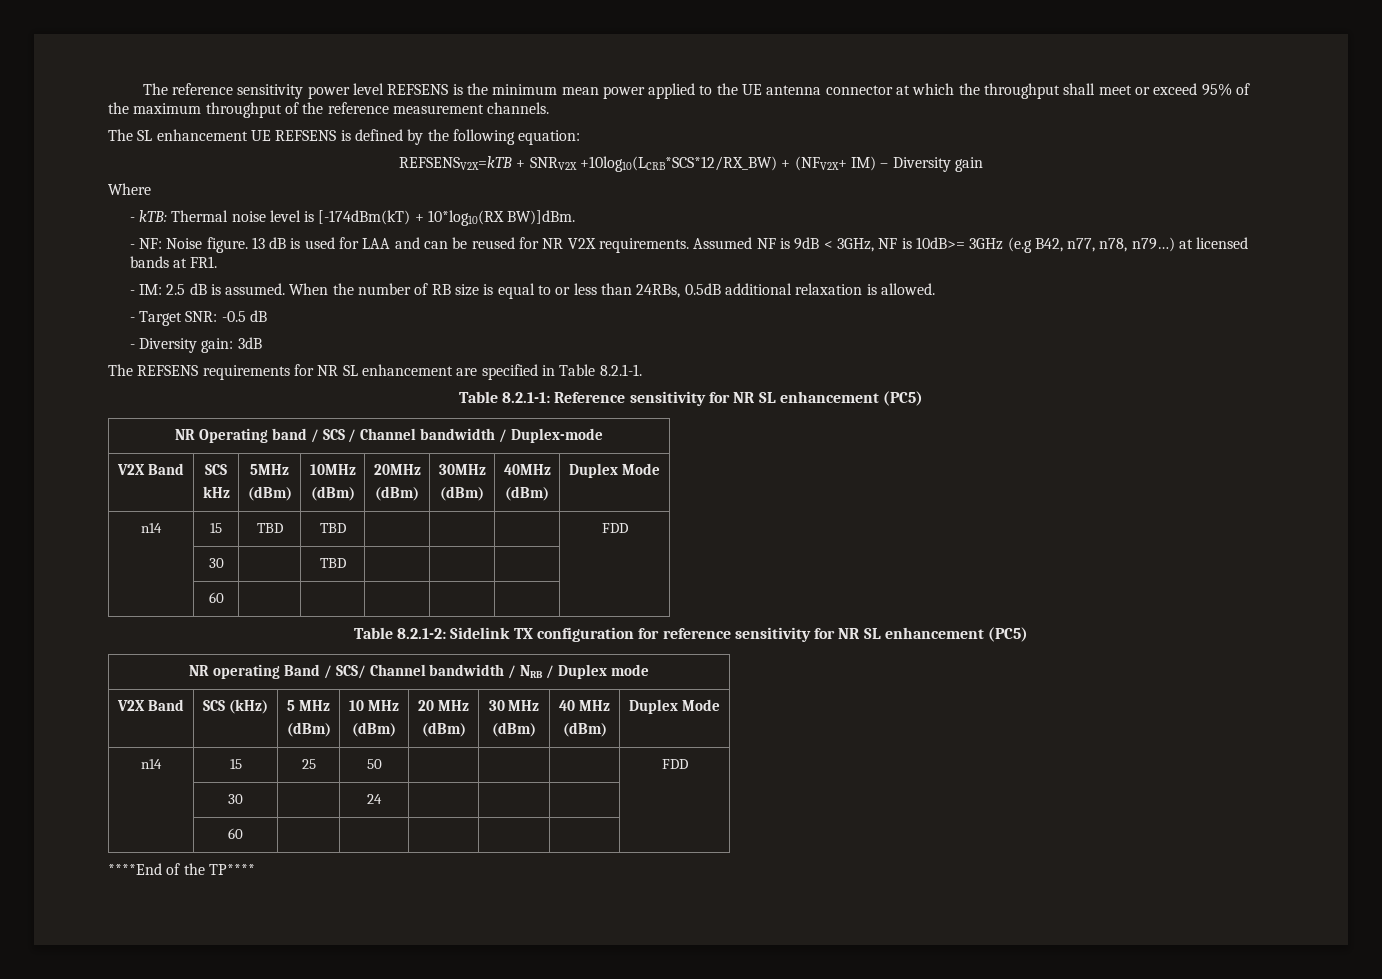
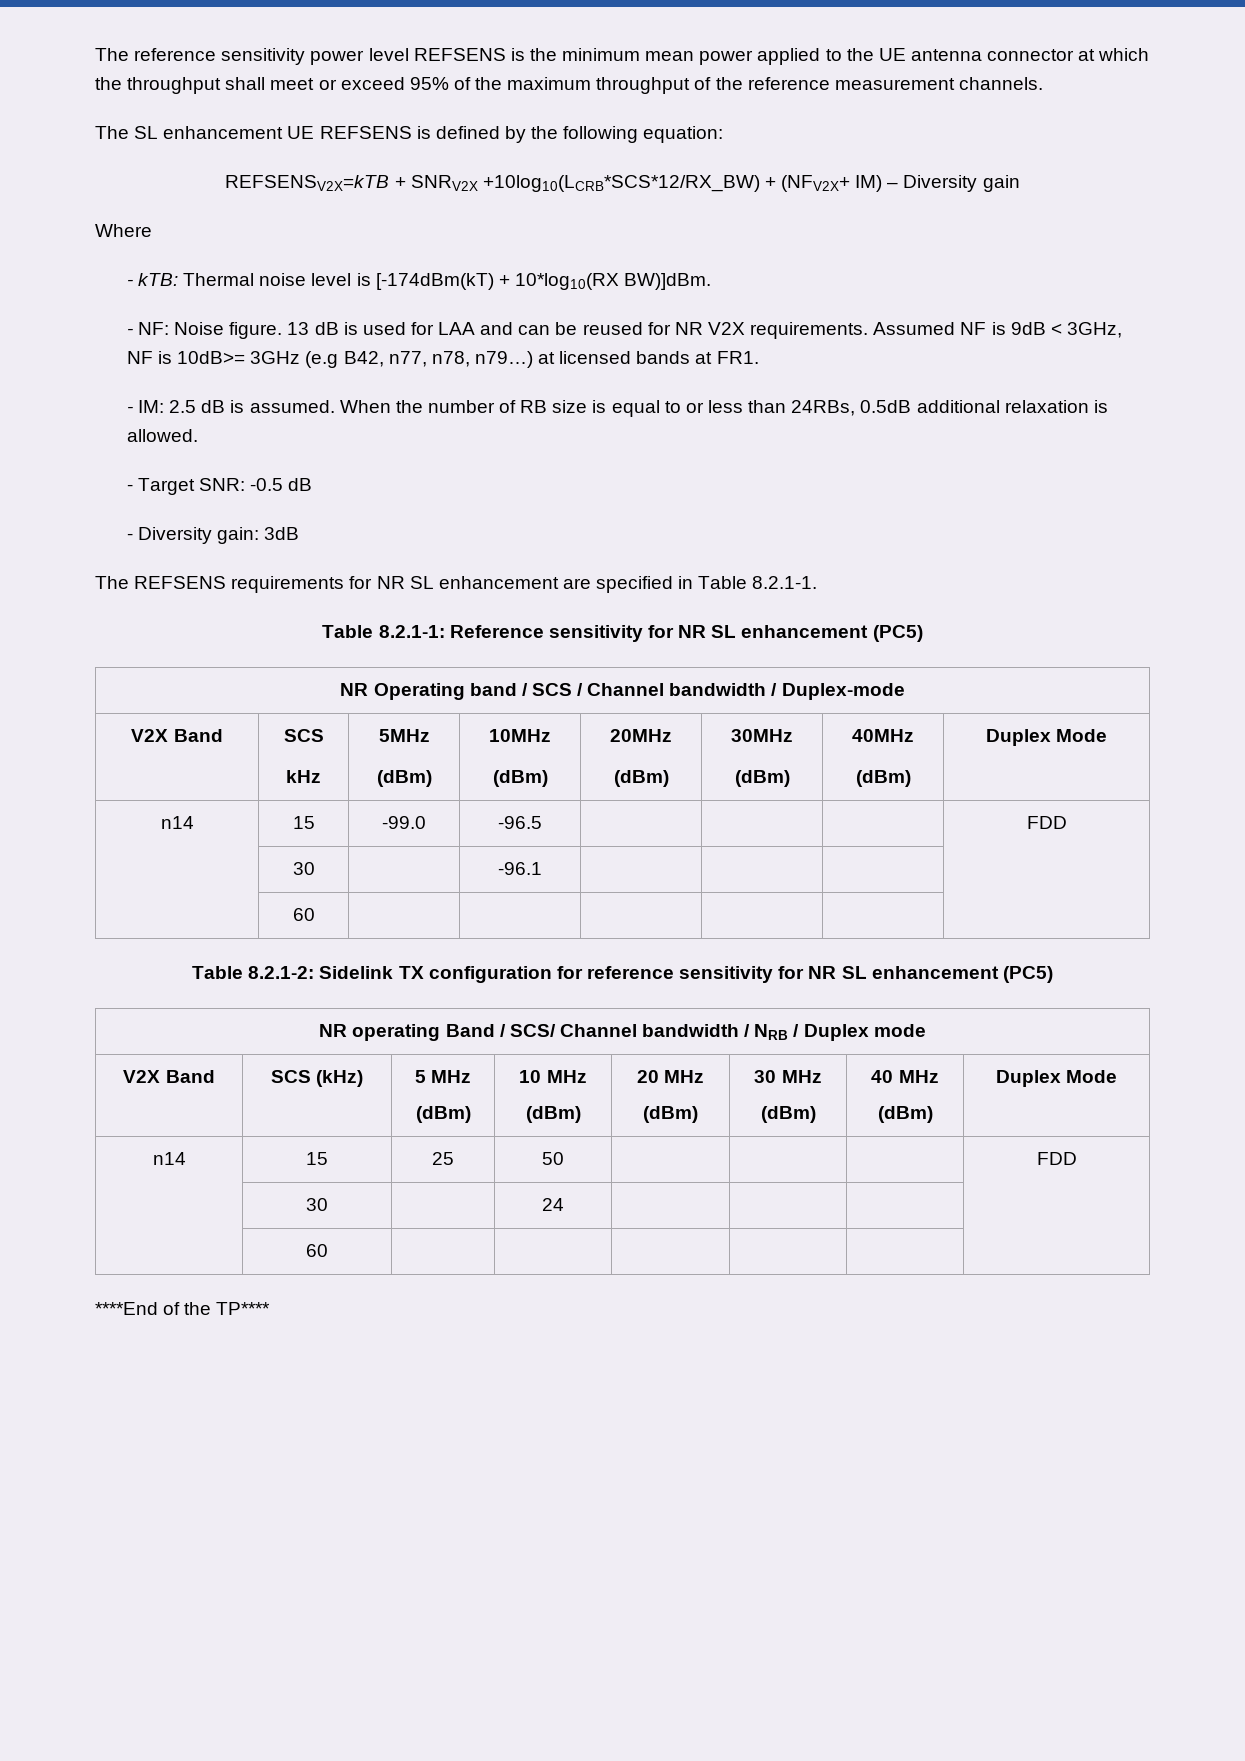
- n14 | 15 | TBD | TBD | | | | FDD
- | 30 | | TBD | | | |
+ n14 | 15 | -99.0 | -96.5 | | | | FDD
+ | 30 | | -96.1 | | | |

